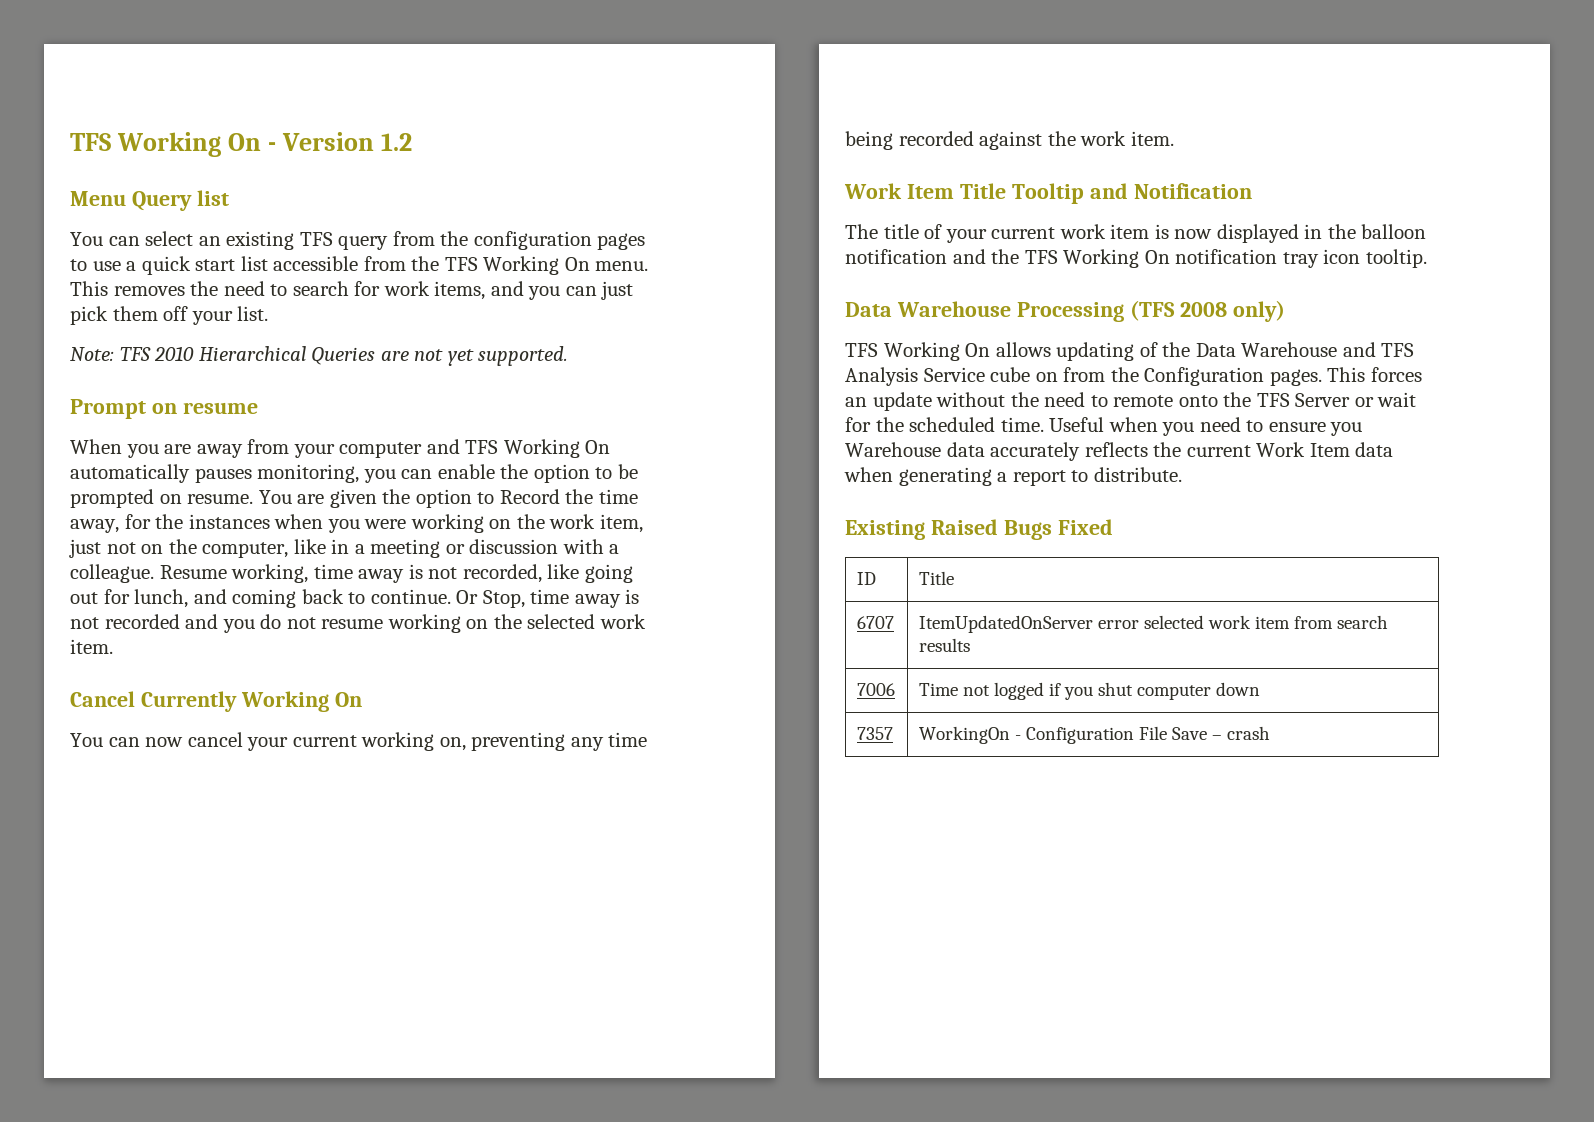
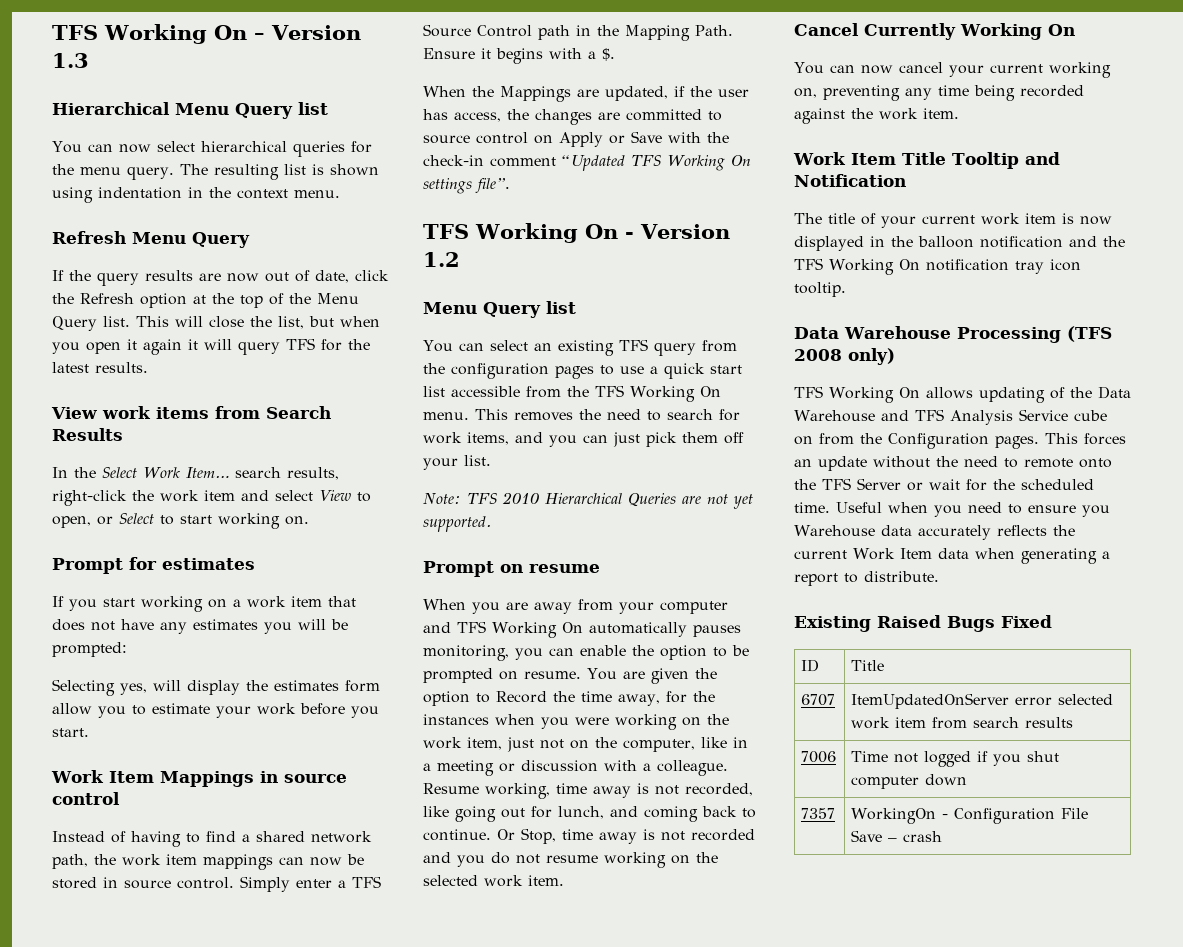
+ TFS Working On – Version 1.3
+ Hierarchical Menu Query list
+ You can now select hierarchical queries for the menu query. The resulting list is shown using indentation in the context menu.
+ Refresh Menu Query
+ If the query results are now out of date, click the Refresh option at the top of the Menu Query list. This will close the list, but when you open it again it will query TFS for the latest results.
+ View work items from Search Results
+ In the Select Work Item… search results, right-click the work item and select View to open, or Select to start working on.
+ Prompt for estimates
+ If you start working on a work item that does not have any estimates you will be prompted:
+ Selecting yes, will display the estimates form allow you to estimate your work before you start.
+ Work Item Mappings in source control
+ Instead of having to find a shared network path, the work item mappings can now be stored in source control. Simply enter a TFS Source Control path in the Mapping Path. Ensure it begins with a $.
+ When the Mappings are updated, if the user has access, the changes are committed to source control on Apply or Save with the check-in comment “Updated TFS Working On settings file”.

